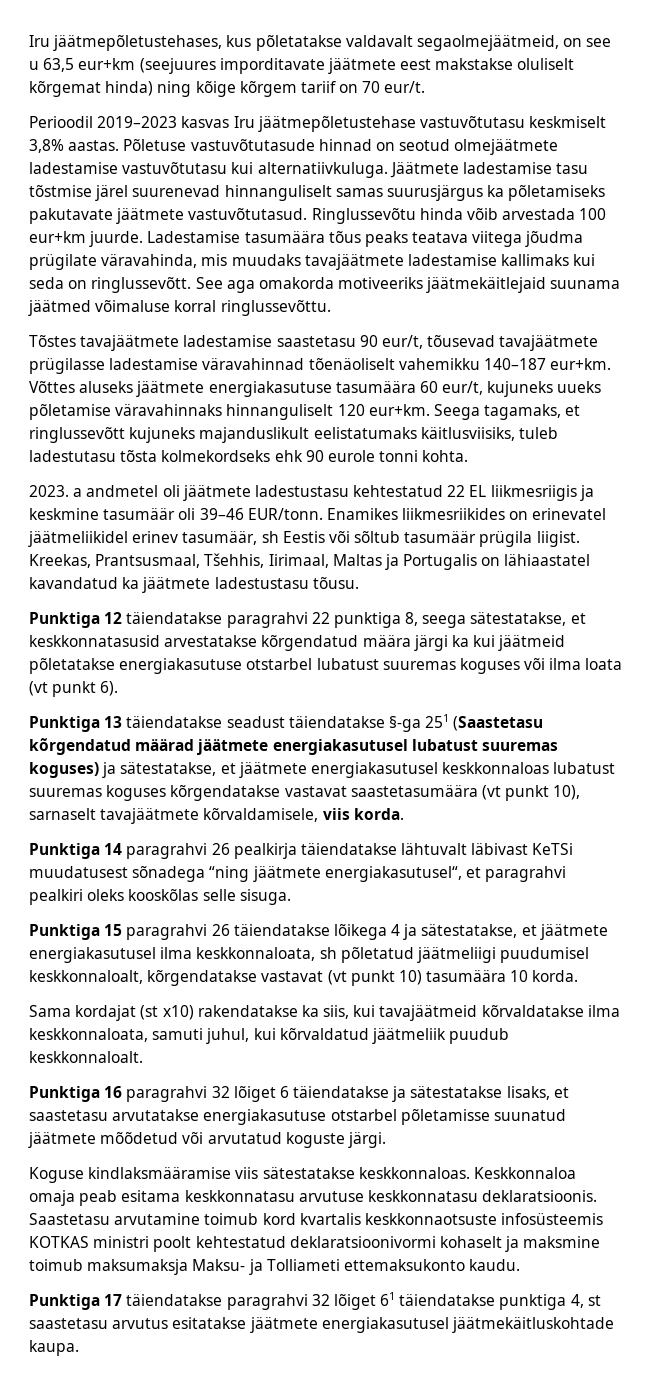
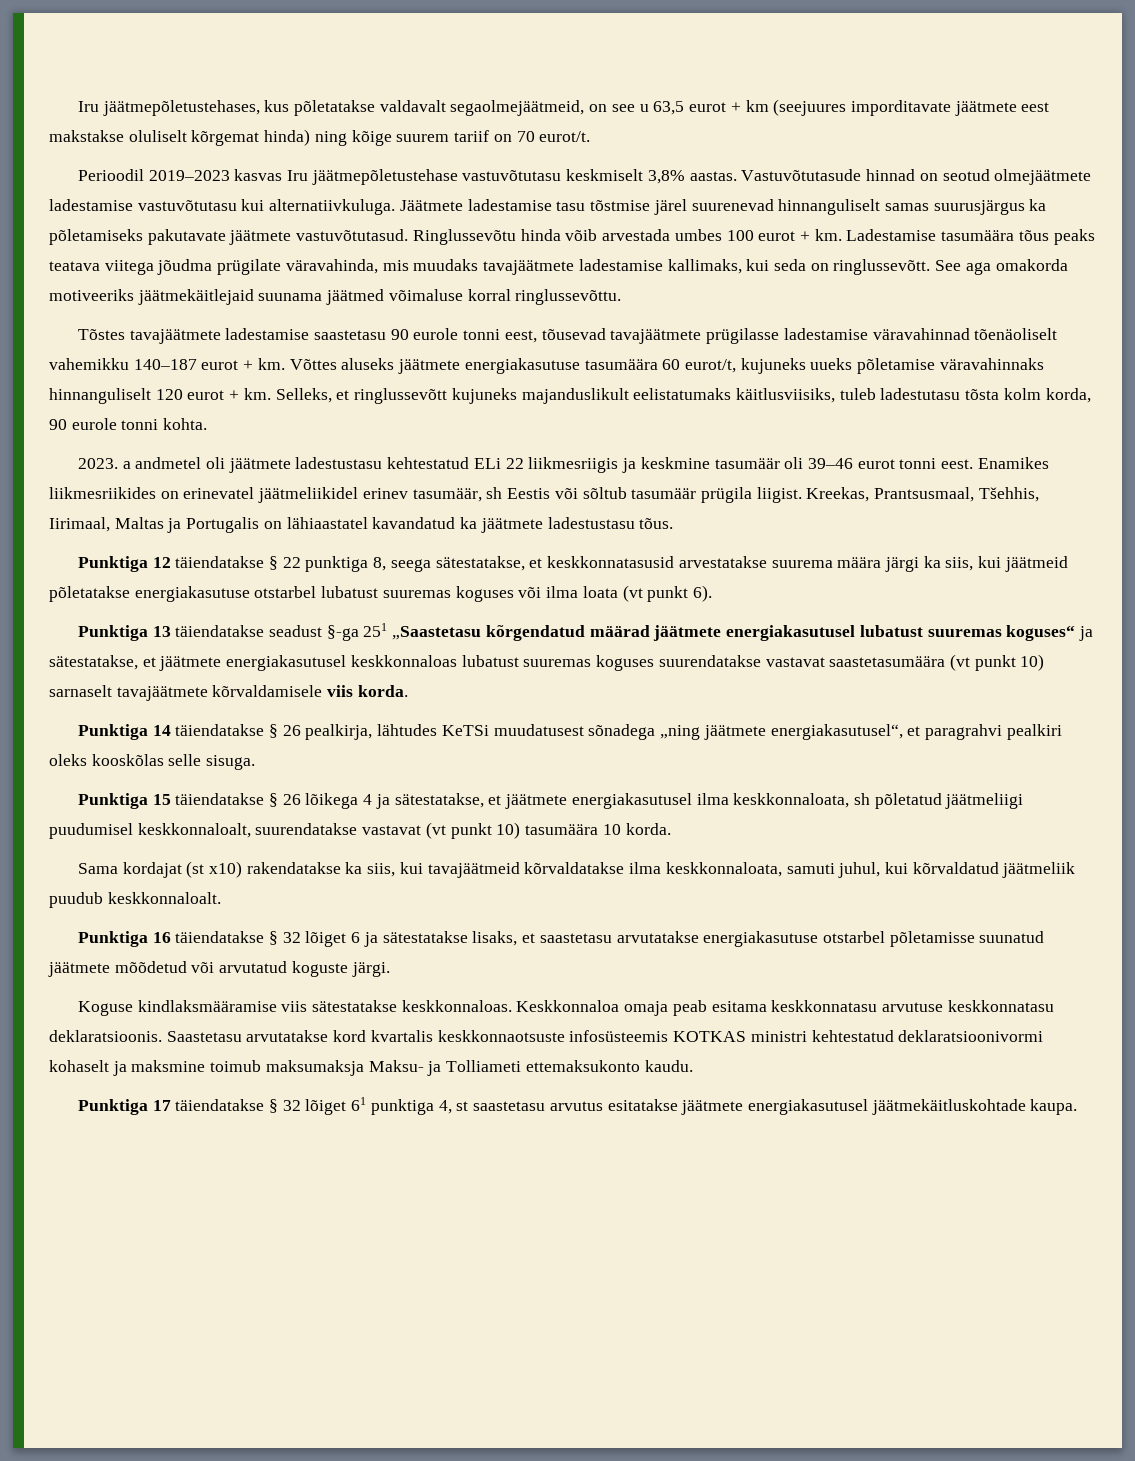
- Iru jäätmepõletustehases, kus põletatakse valdavalt segaolmejäätmeid, on see u 63,5 eur+km (seejuures imporditavate jäätmete eest makstakse oluliselt kõrgemat hinda) ning kõige kõrgem tariif on 70 eur/t.
+ Iru jäätmepõletustehases, kus põletatakse valdavalt segaolmejäätmeid, on see u 63,5 eurot + km (seejuures imporditavate jäätmete eest makstakse oluliselt kõrgemat hinda) ning kõige suurem tariif on 70 eurot/t.
- Põletuse vastuvõtutasude hinnad on seotud olmejäätmete ladestamise vastuvõtutasu kui alternatiivkuluga.
+ Vastuvõtutasude hinnad on seotud olmejäätmete ladestamise vastuvõtutasu kui alternatiivkuluga.
- Ringlussevõtu hinda võib arvestada 100 eur+km juurde.
+ Ringlussevõtu hinda võib arvestada umbes 100 eurot + km.
- Ladestamise tasumäära tõus peaks teatava viitega jõudma prügilate väravahinda, mis muudaks tavajäätmete ladestamise kallimaks kui seda on ringlussevõtt.
+ Ladestamise tasumäära tõus peaks teatava viitega jõudma prügilate väravahinda, mis muudaks tavajäätmete ladestamise kallimaks, kui seda on ringlussevõtt.
- Tõstes tavajäätmete ladestamise saastetasu 90 eur/t, tõusevad tavajäätmete prügilasse ladestamise väravahinnad tõenäoliselt vahemikku 140–187 eur+km.
+ Tõstes tavajäätmete ladestamise saastetasu 90 eurole tonni eest, tõusevad tavajäätmete prügilasse ladestamise väravahinnad tõenäoliselt vahemikku 140–187 eurot + km.
- Võttes aluseks jäätmete energiakasutuse tasumäära 60 eur/t, kujuneks uueks põletamise väravahinnaks hinnanguliselt 120 eur+km. Seega tagamaks, et ringlussevõtt kujuneks majanduslikult eelistatumaks käitlusviisiks, tuleb ladestutasu tõsta kolmekordseks ehk 90 eurole tonni kohta.
+ Võttes aluseks jäätmete energiakasutuse tasumäära 60 eurot/t, kujuneks uueks põletamise väravahinnaks hinnanguliselt 120 eurot + km. Selleks, et ringlussevõtt kujuneks majanduslikult eelistatumaks käitlusviisiks, tuleb ladestutasu tõsta kolm korda, 90 eurole tonni kohta.
- 2023. a andmetel oli jäätmete ladestustasu kehtestatud 22 EL liikmesriigis ja keskmine tasumäär oli 39–46 EUR/tonn.
+ 2023. a andmetel oli jäätmete ladestustasu kehtestatud ELi 22 liikmesriigis ja keskmine tasumäär oli 39–46 eurot tonni eest.
- Kreekas, Prantsusmaal, Tšehhis, Iirimaal, Maltas ja Portugalis on lähiaastatel kavandatud ka jäätmete ladestustasu tõusu.
+ Kreekas, Prantsusmaal, Tšehhis, Iirimaal, Maltas ja Portugalis on lähiaastatel kavandatud ka jäätmete ladestustasu tõus.
- Punktiga 12 täiendatakse paragrahvi 22 punktiga 8, seega sätestatakse, et keskkonnatasusid arvestatakse kõrgendatud määra järgi ka kui jäätmeid põletatakse energiakasutuse otstarbel lubatust suuremas koguses või ilma loata (vt punkt 6).
+ Punktiga 12 täiendatakse § 22 punktiga 8, seega sätestatakse, et keskkonnatasusid arvestatakse suurema määra järgi ka siis, kui jäätmeid põletatakse energiakasutuse otstarbel lubatust suuremas koguses või ilma loata (vt punkt 6).
- Punktiga 13 täiendatakse seadust täiendatakse §-ga 251 (Saastetasu kõrgendatud määrad jäätmete energiakasutusel lubatust suuremas koguses) ja sätestatakse, et jäätmete energiakasutusel keskkonnaloas lubatust suuremas koguses kõrgendatakse vastavat saastetasumäära (vt punkt 10), sarnaselt tavajäätmete kõrvaldamisele, viis korda.
+ Punktiga 13 täiendatakse seadust §-ga 251 „Saastetasu kõrgendatud määrad jäätmete energiakasutusel lubatust suuremas koguses“ ja sätestatakse, et jäätmete energiakasutusel keskkonnaloas lubatust suuremas koguses suurendatakse vastavat saastetasumäära (vt punkt 10) sarnaselt tavajäätmete kõrvaldamisele viis korda.
- Punktiga 14 paragrahvi 26 pealkirja täiendatakse lähtuvalt läbivast KeTSi muudatusest sõnadega “ning jäätmete energiakasutusel“, et paragrahvi pealkiri oleks kooskõlas selle sisuga.
+ Punktiga 14 täiendatakse § 26 pealkirja, lähtudes KeTSi muudatusest sõnadega „ning jäätmete energiakasutusel“, et paragrahvi pealkiri oleks kooskõlas selle sisuga.
- Punktiga 15 paragrahvi 26 täiendatakse lõikega 4 ja sätestatakse, et jäätmete energiakasutusel ilma keskkonnaloata, sh põletatud jäätmeliigi puudumisel keskkonnaloalt, kõrgendatakse vastavat (vt punkt 10) tasumäära 10 korda.
+ Punktiga 15 täiendatakse § 26 lõikega 4 ja sätestatakse, et jäätmete energiakasutusel ilma keskkonnaloata, sh põletatud jäätmeliigi puudumisel keskkonnaloalt, suurendatakse vastavat (vt punkt 10) tasumäära 10 korda.
- Punktiga 16 paragrahvi 32 lõiget 6 täiendatakse ja sätestatakse lisaks, et saastetasu arvutatakse energiakasutuse otstarbel põletamisse suunatud jäätmete mõõdetud või arvutatud koguste järgi.
+ Punktiga 16 täiendatakse § 32 lõiget 6 ja sätestatakse lisaks, et saastetasu arvutatakse energiakasutuse otstarbel põletamisse suunatud jäätmete mõõdetud või arvutatud koguste järgi.
- Saastetasu arvutamine toimub kord kvartalis keskkonnaotsuste infosüsteemis KOTKAS ministri poolt kehtestatud deklaratsioonivormi kohaselt ja maksmine toimub maksumaksja Maksu- ja Tolliameti ettemaksukonto kaudu.
+ Saastetasu arvutatakse kord kvartalis keskkonnaotsuste infosüsteemis KOTKAS ministri kehtestatud deklaratsioonivormi kohaselt ja maksmine toimub maksumaksja Maksu- ja Tolliameti ettemaksukonto kaudu.
- Punktiga 17 täiendatakse paragrahvi 32 lõiget 61 täiendatakse punktiga 4, st saastetasu arvutus esitatakse jäätmete energiakasutusel jäätmekäitluskohtade kaupa.
+ Punktiga 17 täiendatakse § 32 lõiget 61 punktiga 4, st saastetasu arvutus esitatakse jäätmete energiakasutusel jäätmekäitluskohtade kaupa.

